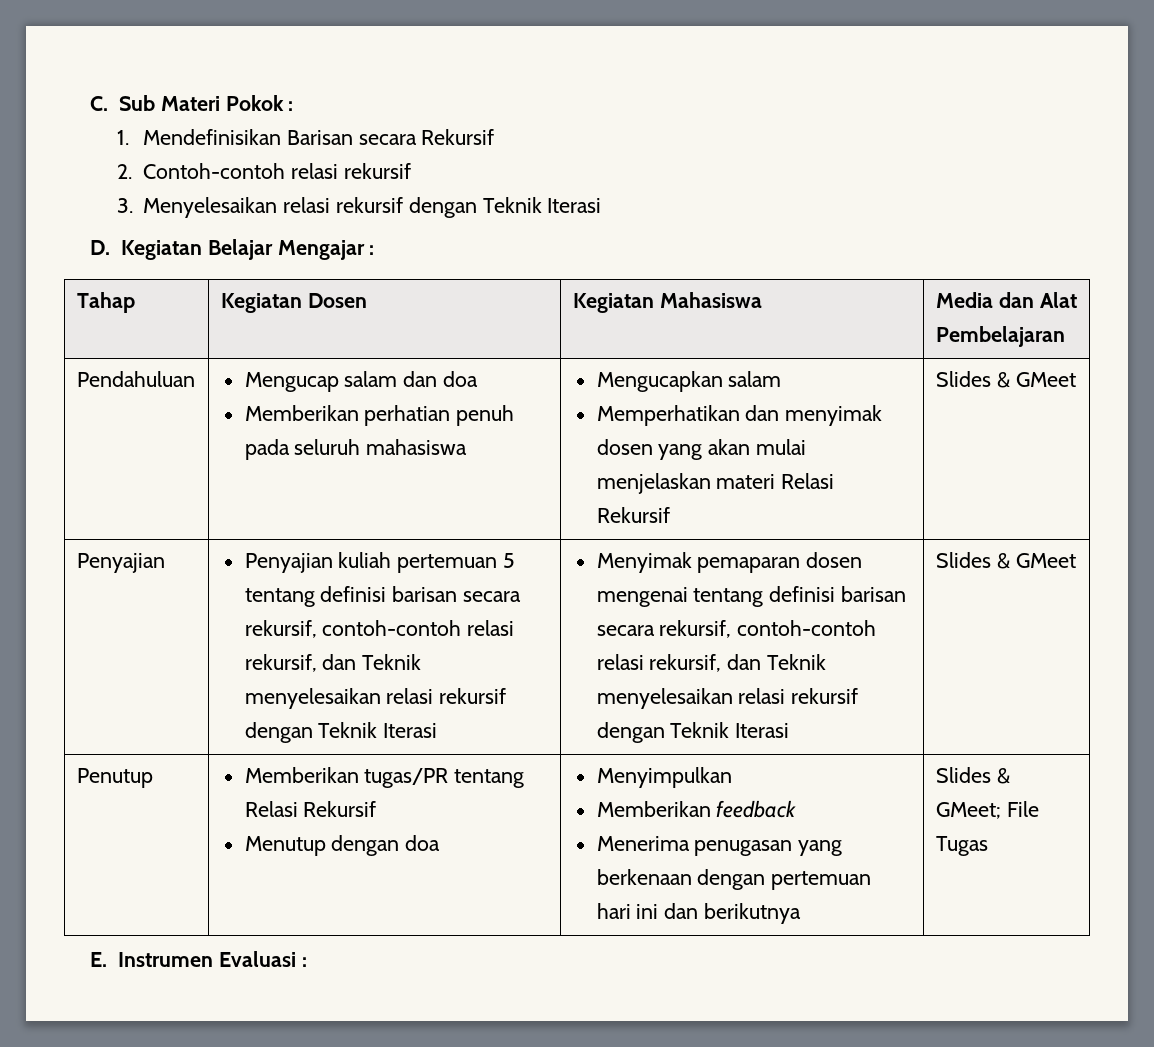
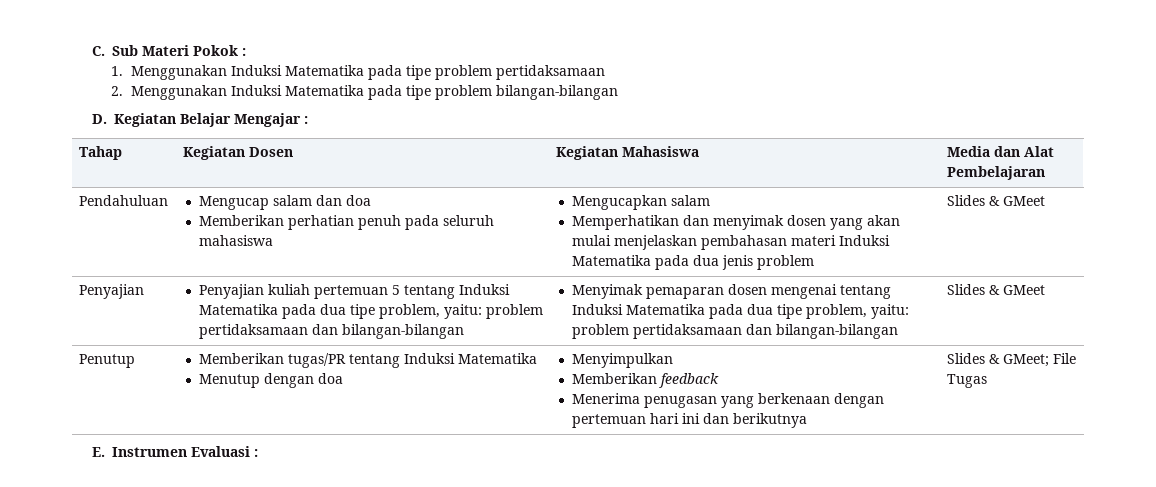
- 1. Mendefinisikan Barisan secara Rekursif
- 2. Contoh-contoh relasi rekursif
- 3. Menyelesaikan relasi rekursif dengan Teknik Iterasi
+ 1. Menggunakan Induksi Matematika pada tipe problem pertidaksamaan
+ 2. Menggunakan Induksi Matematika pada tipe problem bilangan-bilangan
  Pendahuluan | Mengucap salam dan doa
  Memberikan perhatian penuh pada seluruh mahasiswa | Mengucapkan salam
- Memperhatikan dan menyimak dosen yang akan mulai menjelaskan materi Relasi Rekursif | Slides & GMeet
+ Memperhatikan dan menyimak dosen yang akan mulai menjelaskan pembahasan materi Induksi Matematika pada dua jenis problem | Slides & GMeet
- Penyajian kuliah pertemuan 5 tentang definisi barisan secara rekursif, contoh-contoh relasi rekursif, dan Teknik menyelesaikan relasi rekursif dengan Teknik Iterasi
+ Penyajian kuliah pertemuan 5 tentang Induksi Matematika pada dua tipe problem, yaitu: problem pertidaksamaan dan bilangan-bilangan
- Menyimak pemaparan dosen mengenai tentang definisi barisan secara rekursif, contoh-contoh relasi rekursif, dan Teknik menyelesaikan relasi rekursif dengan Teknik Iterasi
+ Menyimak pemaparan dosen mengenai tentang Induksi Matematika pada dua tipe problem, yaitu: problem pertidaksamaan dan bilangan-bilangan
- Penutup | Memberikan tugas/PR tentang Relasi Rekursif
+ Penutup | Memberikan tugas/PR tentang Induksi Matematika

